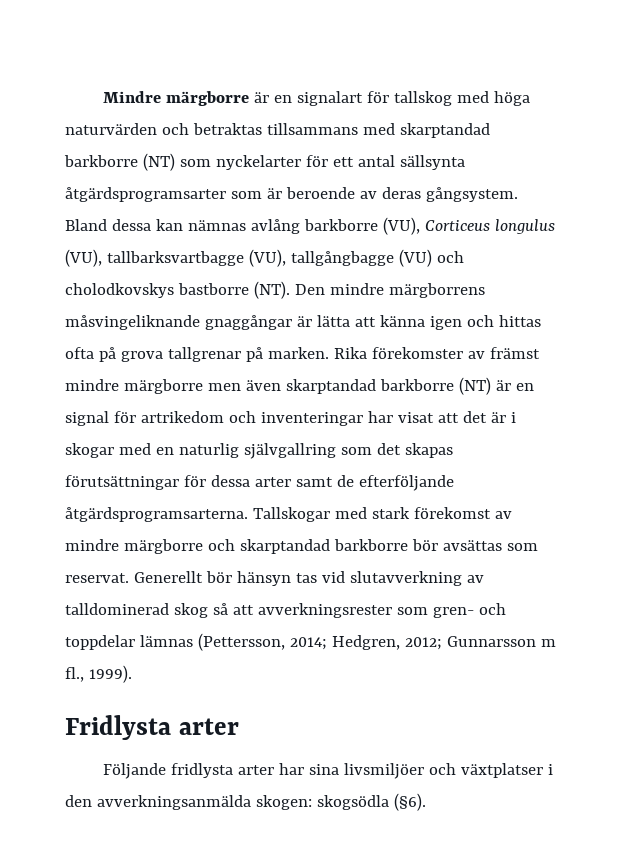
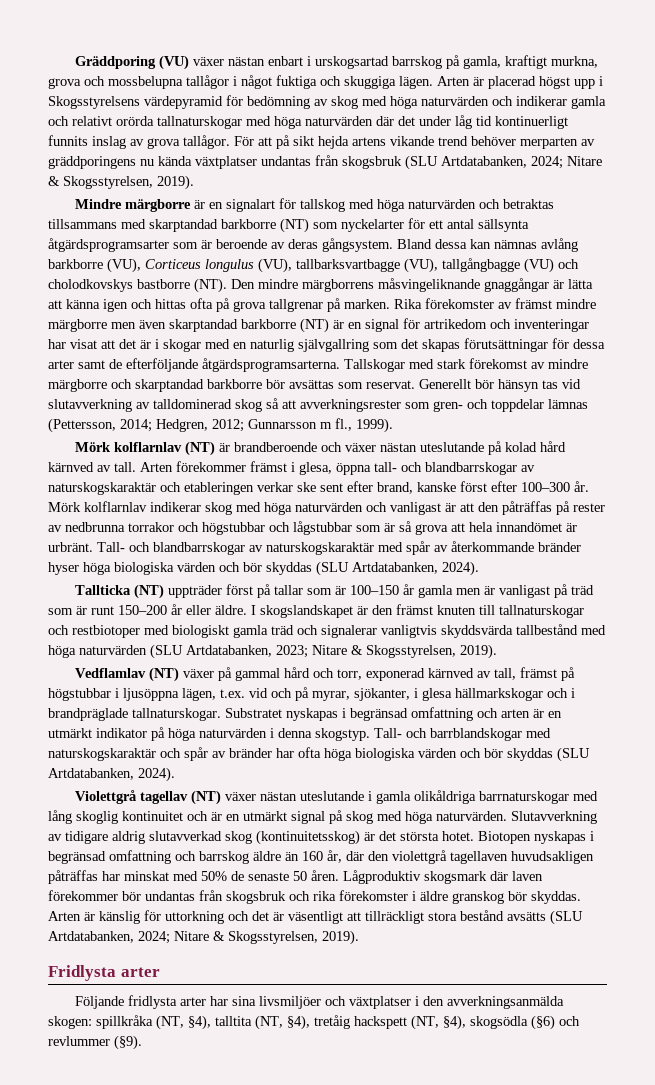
+ Gräddporing (VU) växer nästan enbart i urskogsartad barrskog på gamla, kraftigt murkna, grova och mossbelupna tallågor i något fuktiga och skuggiga lägen. Arten är placerad högst upp i Skogsstyrelsens värdepyramid för bedömning av skog med höga naturvärden och indikerar gamla och relativt orörda tallnaturskogar med höga naturvärden där det under låg tid kontinuerligt funnits inslag av grova tallågor. För att på sikt hejda artens vikande trend behöver merparten av gräddporingens nu kända växtplatser undantas från skogsbruk (SLU Artdatabanken, 2024; Nitare & Skogsstyrelsen, 2019).
+ Mörk kolflarnlav (NT) är brandberoende och växer nästan uteslutande på kolad hård kärnved av tall. Arten förekommer främst i glesa, öppna tall- och blandbarrskogar av naturskogskaraktär och etableringen verkar ske sent efter brand, kanske först efter 100–300 år. Mörk kolflarnlav indikerar skog med höga naturvärden och vanligast är att den påträffas på rester av nedbrunna torrakor och högstubbar och lågstubbar som är så grova att hela innandömet är urbränt. Tall- och blandbarrskogar av naturskogskaraktär med spår av återkommande bränder hyser höga biologiska värden och bör skyddas (SLU Artdatabanken, 2024).
+ Tallticka (NT) uppträder först på tallar som är 100–150 år gamla men är vanligast på träd som är runt 150–200 år eller äldre. I skogslandskapet är den främst knuten till tallnaturskogar och restbiotoper med biologiskt gamla träd och signalerar vanligtvis skyddsvärda tallbestånd med höga naturvärden (SLU Artdatabanken, 2023; Nitare & Skogsstyrelsen, 2019).
+ Vedflamlav (NT) växer på gammal hård och torr, exponerad kärnved av tall, främst på högstubbar i ljusöppna lägen, t.ex. vid och på myrar, sjökanter, i glesa hällmarkskogar och i brandpräglade tallnaturskogar. Substratet nyskapas i begränsad omfattning och arten är en utmärkt indikator på höga naturvärden i denna skogstyp. Tall- och barrblandskogar med naturskogskaraktär och spår av bränder har ofta höga biologiska värden och bör skyddas (SLU Artdatabanken, 2024).
+ Violettgrå tagellav (NT) växer nästan uteslutande i gamla olikåldriga barrnaturskogar med lång skoglig kontinuitet och är en utmärkt signal på skog med höga naturvärden. Slutavverkning av tidigare aldrig slutavverkad skog (kontinuitetsskog) är det största hotet. Biotopen nyskapas i begränsad omfattning och barrskog äldre än 160 år, där den violettgrå tagellaven huvudsakligen påträffas har minskat med 50% de senaste 50 åren. Lågproduktiv skogsmark där laven förekommer bör undantas från skogsbruk och rika förekomster i äldre granskog bör skyddas. Arten är känslig för uttorkning och det är väsentligt att tillräckligt stora bestånd avsätts (SLU Artdatabanken, 2024; Nitare & Skogsstyrelsen, 2019).
- Följande fridlysta arter har sina livsmiljöer och växtplatser i den avverkningsanmälda skogen: skogsödla (§6).
+ Följande fridlysta arter har sina livsmiljöer och växtplatser i den avverkningsanmälda skogen: spillkråka (NT, §4), talltita (NT, §4), tretåig hackspett (NT, §4), skogsödla (§6) och revlummer (§9).

